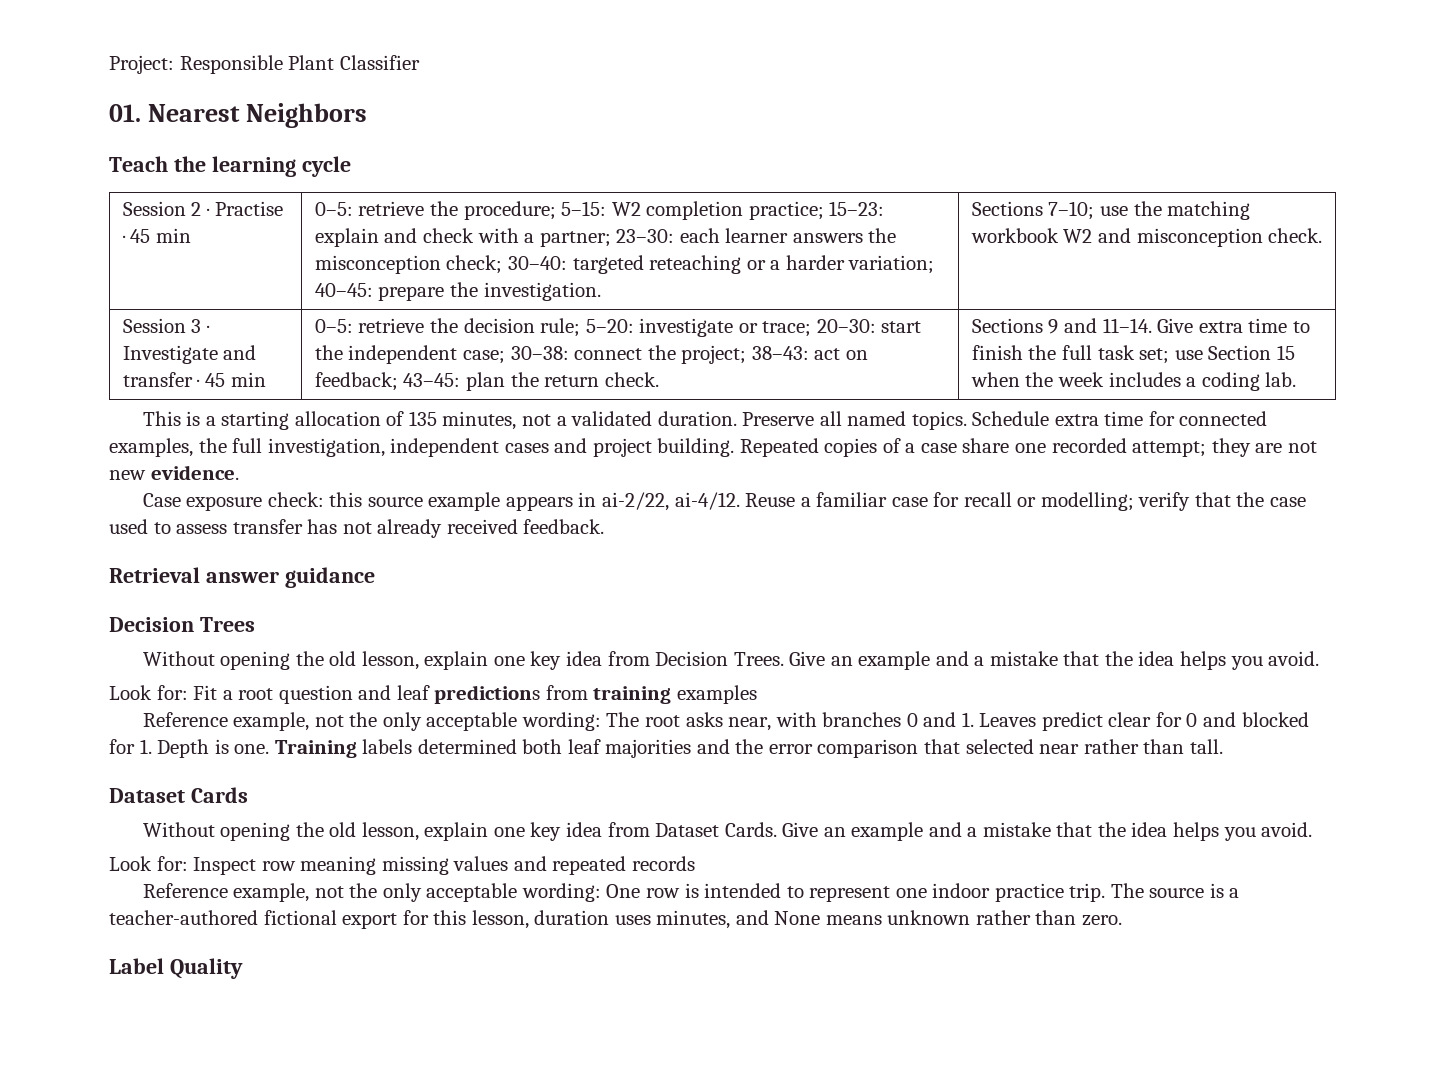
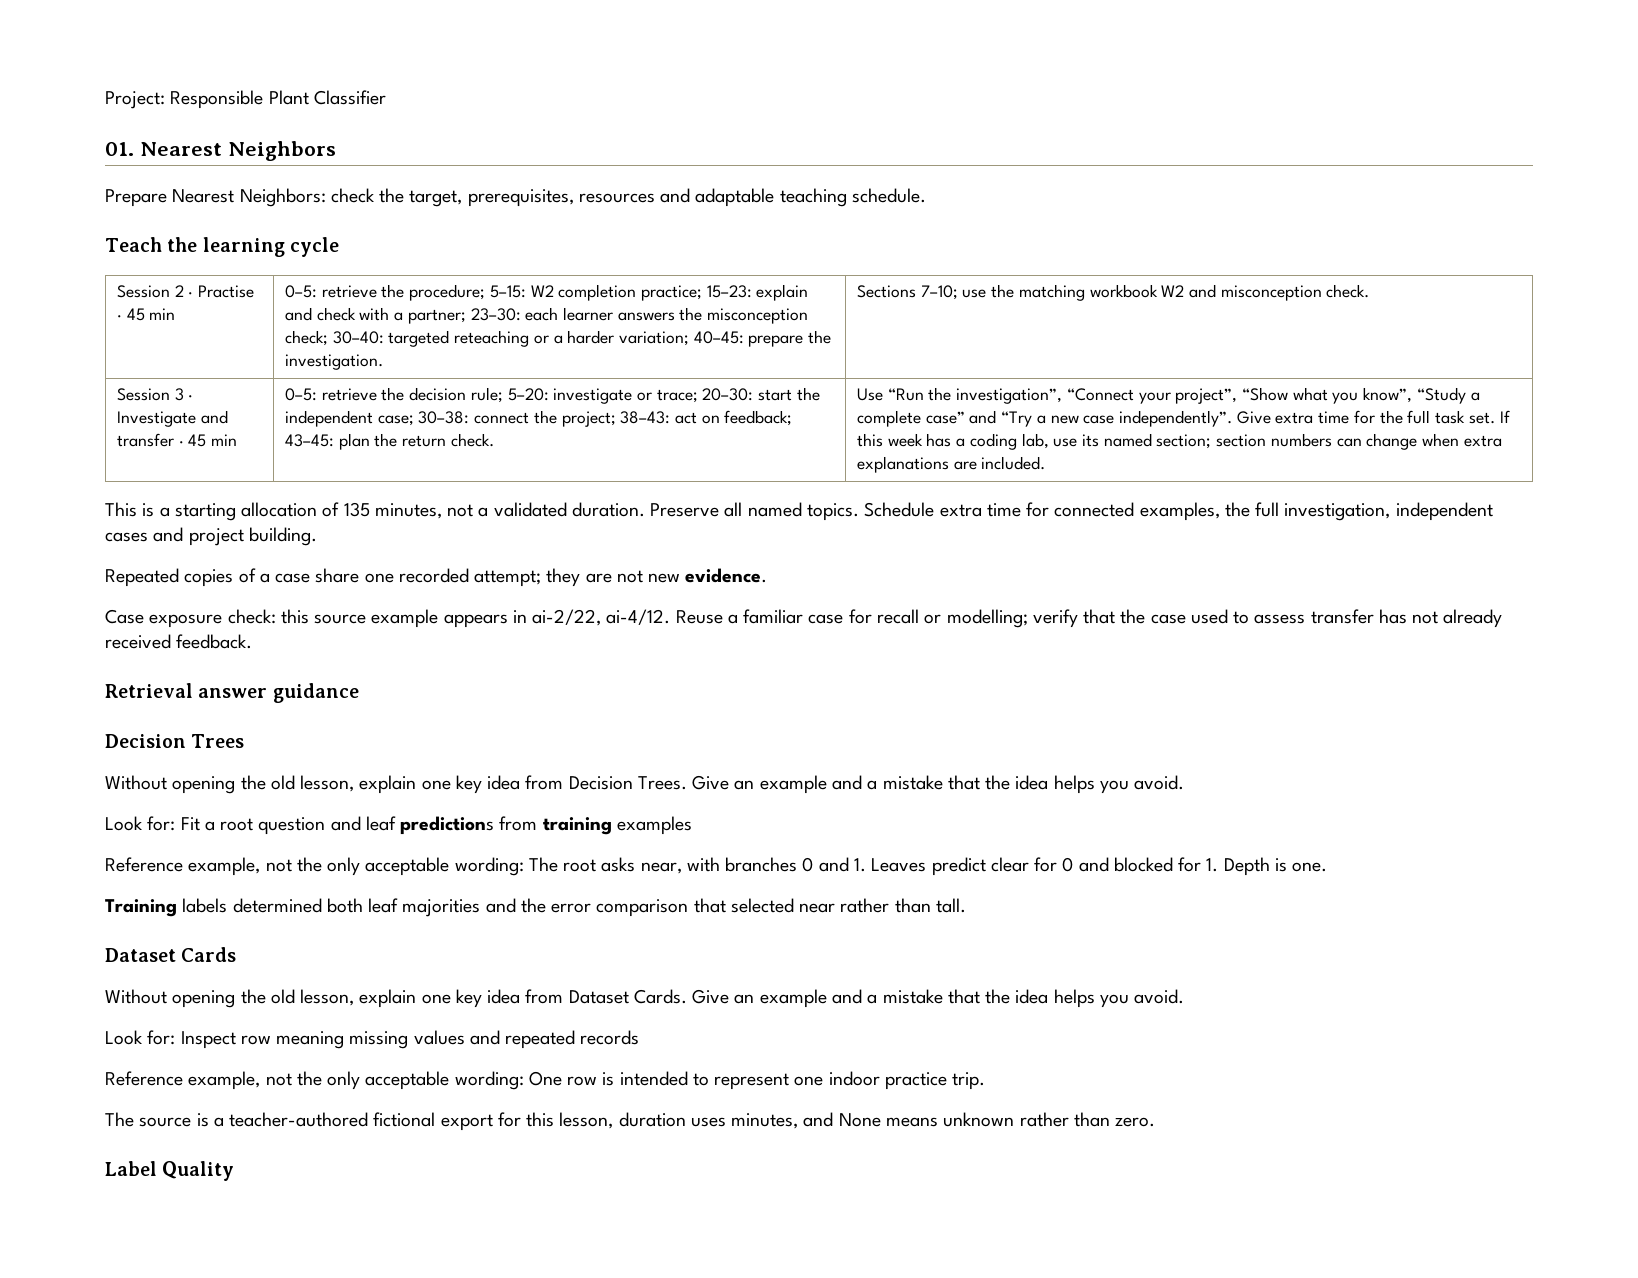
+ Prepare Nearest Neighbors: check the target, prerequisites, resources and adaptable teaching schedule.
- Sections 9 and 11–14.
+ Use “Run the investigation”, “Connect your project”, “Show what you know”, “Study a complete case” and “Try a new case independently”.
- Give extra time to finish the full task set; use Section 15 when the week includes a coding lab.
+ Give extra time for the full task set. If this week has a coding lab, use its named section; section numbers can change when extra explanations are included.
- Schedule extra time for connected examples, the full investigation, independent cases and project building. Repeated copies of a case share one recorded attempt; they are not new evidence.
+ Schedule extra time for connected examples, the full investigation, independent cases and project building.
+ Repeated copies of a case share one recorded attempt; they are not new evidence.
- Reference example, not the only acceptable wording: The root asks near, with branches 0 and 1. Leaves predict clear for 0 and blocked for 1. Depth is one. Training labels determined both leaf majorities and the error comparison that selected near rather than tall.
+ Reference example, not the only acceptable wording: The root asks near, with branches 0 and 1. Leaves predict clear for 0 and blocked for 1. Depth is one.
+ Training labels determined both leaf majorities and the error comparison that selected near rather than tall.
- Reference example, not the only acceptable wording: One row is intended to represent one indoor practice trip. The source is a teacher-authored fictional export for this lesson, duration uses minutes, and None means unknown rather than zero.
+ Reference example, not the only acceptable wording: One row is intended to represent one indoor practice trip.
+ The source is a teacher-authored fictional export for this lesson, duration uses minutes, and None means unknown rather than zero.

